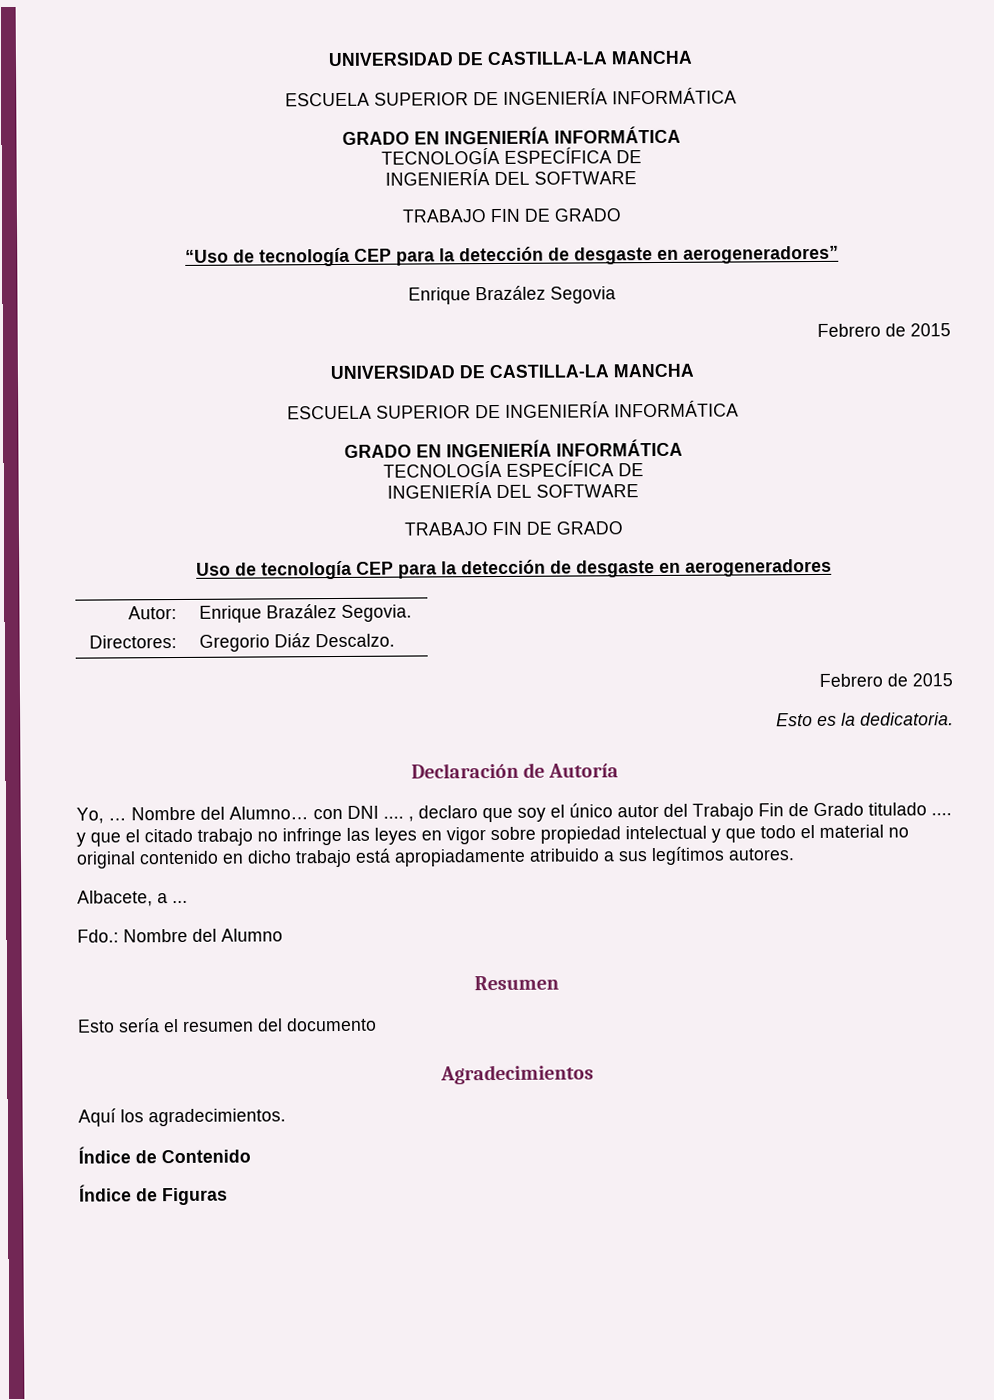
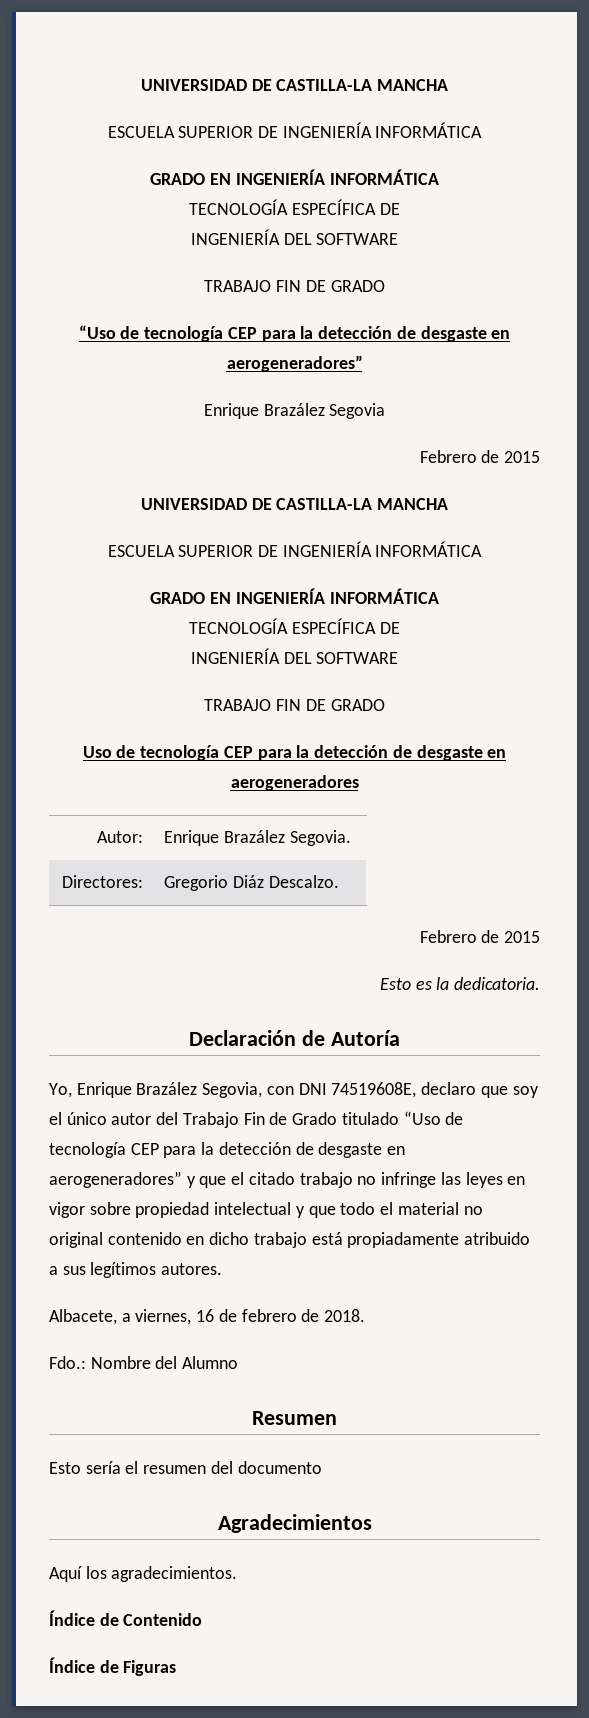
- Yo, … Nombre del Alumno… con DNI .... , declaro que soy el único autor del Trabajo Fin de Grado titulado .... y que el citado trabajo no infringe las leyes en vigor sobre propiedad intelectual y que todo el material no original contenido en dicho trabajo está apropiadamente atribuido a sus legítimos autores.
+ Yo, Enrique Brazález Segovia, con DNI 74519608E, declaro que soy el único autor del Trabajo Fin de Grado titulado “Uso de tecnología CEP para la detección de desgaste en aerogeneradores” y que el citado trabajo no infringe las leyes en vigor sobre propiedad intelectual y que todo el material no original contenido en dicho trabajo está propiadamente atribuido a sus legítimos autores.
- Albacete, a ...
+ Albacete, a viernes, 16 de febrero de 2018.

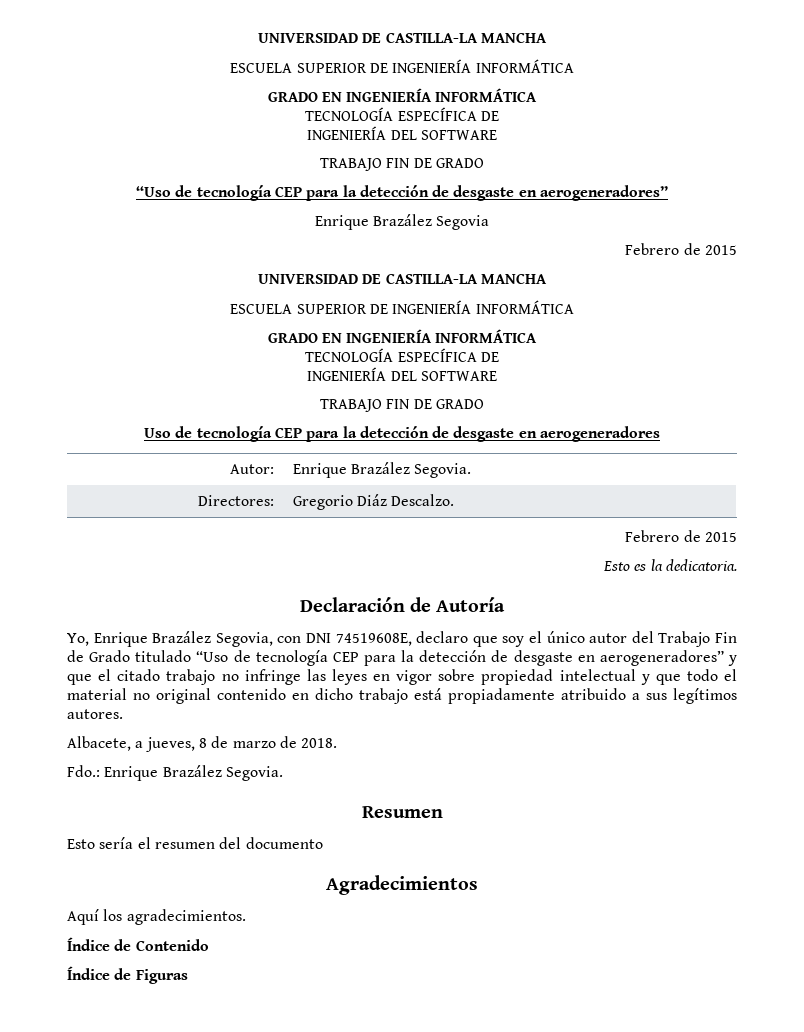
- Albacete, a viernes, 16 de febrero de 2018.
+ Albacete, a jueves, 8 de marzo de 2018.
- Fdo.: Nombre del Alumno
+ Fdo.: Enrique Brazález Segovia.

